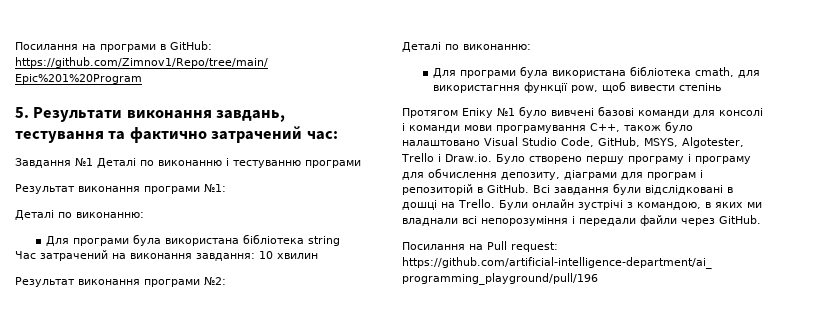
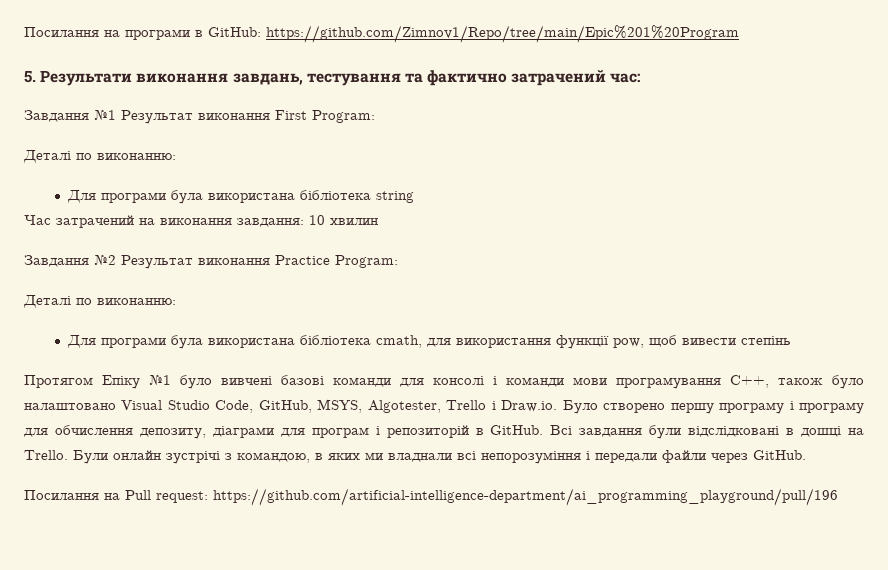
- Завдання №1 Деталі по виконанню і тестуванню програми
- Результат виконання програми №1:
+ Завдання №1 Результат виконання First Program:
- Результат виконання програми №2:
+ Завдання №2 Результат виконання Practice Program:
- Для програми була використана бібліотека cmath, для використагння функції pow, щоб вивести степінь
+ Для програми була використана бібліотека cmath, для використання функції pow, щоб вивести степінь

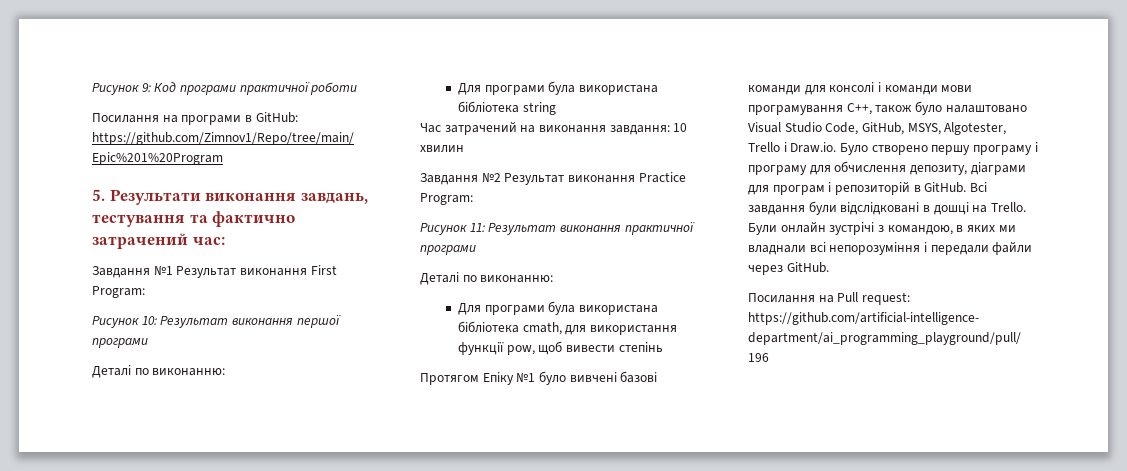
+ Рисунок 9: Код програми практичної роботи
+ Рисунок 10: Результат виконання першої програми
+ Рисунок 11: Результат виконання практичної програми

